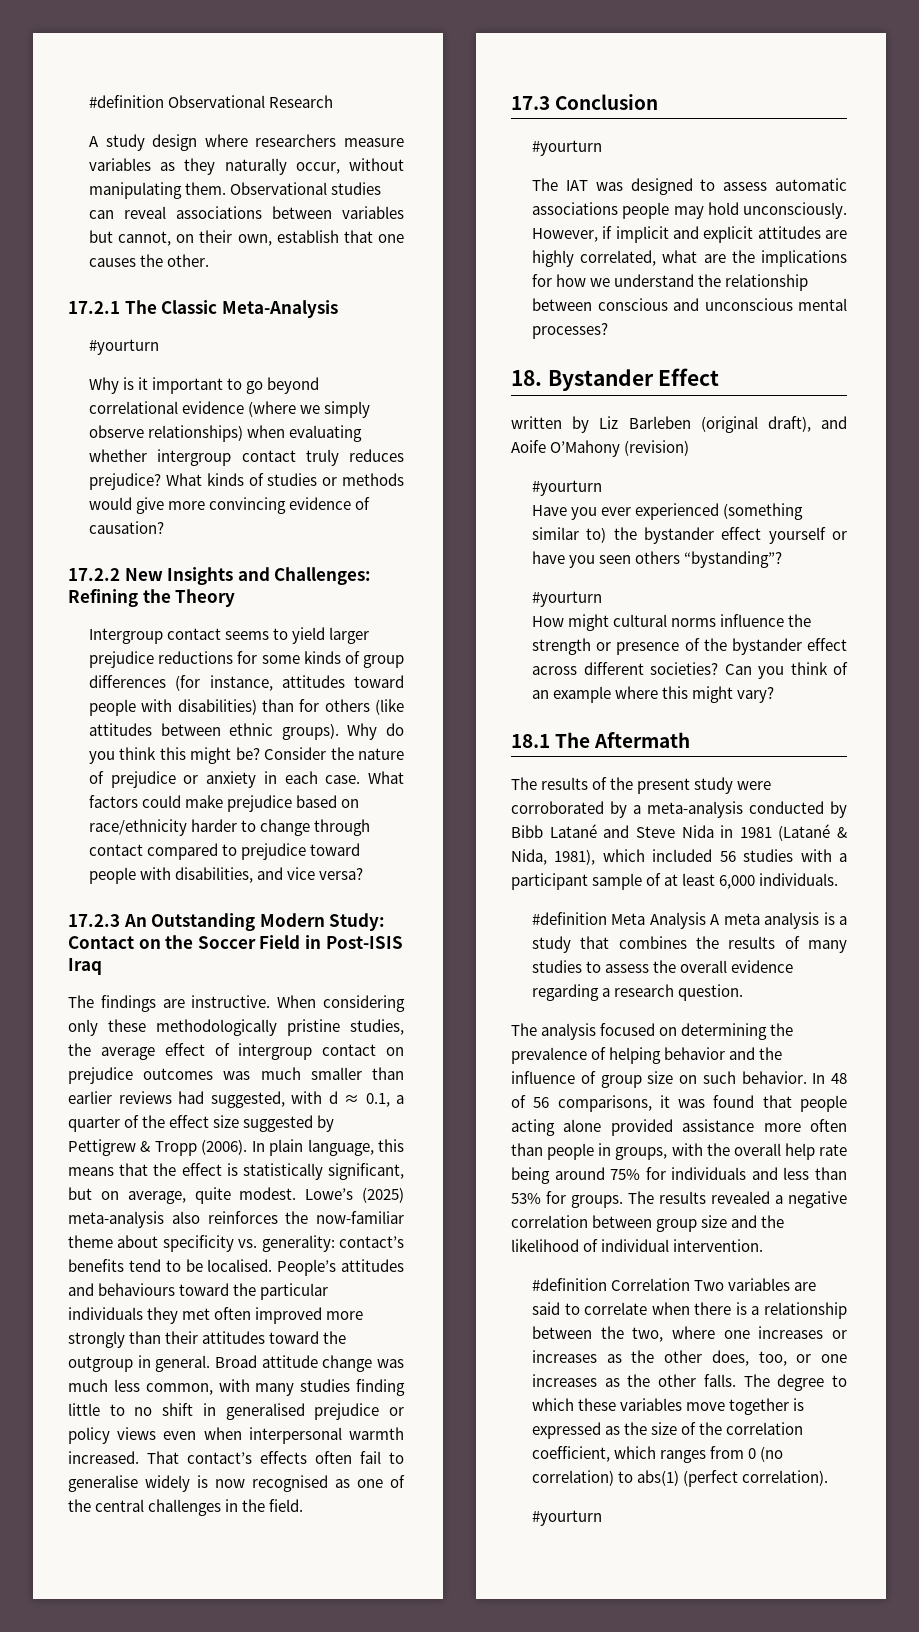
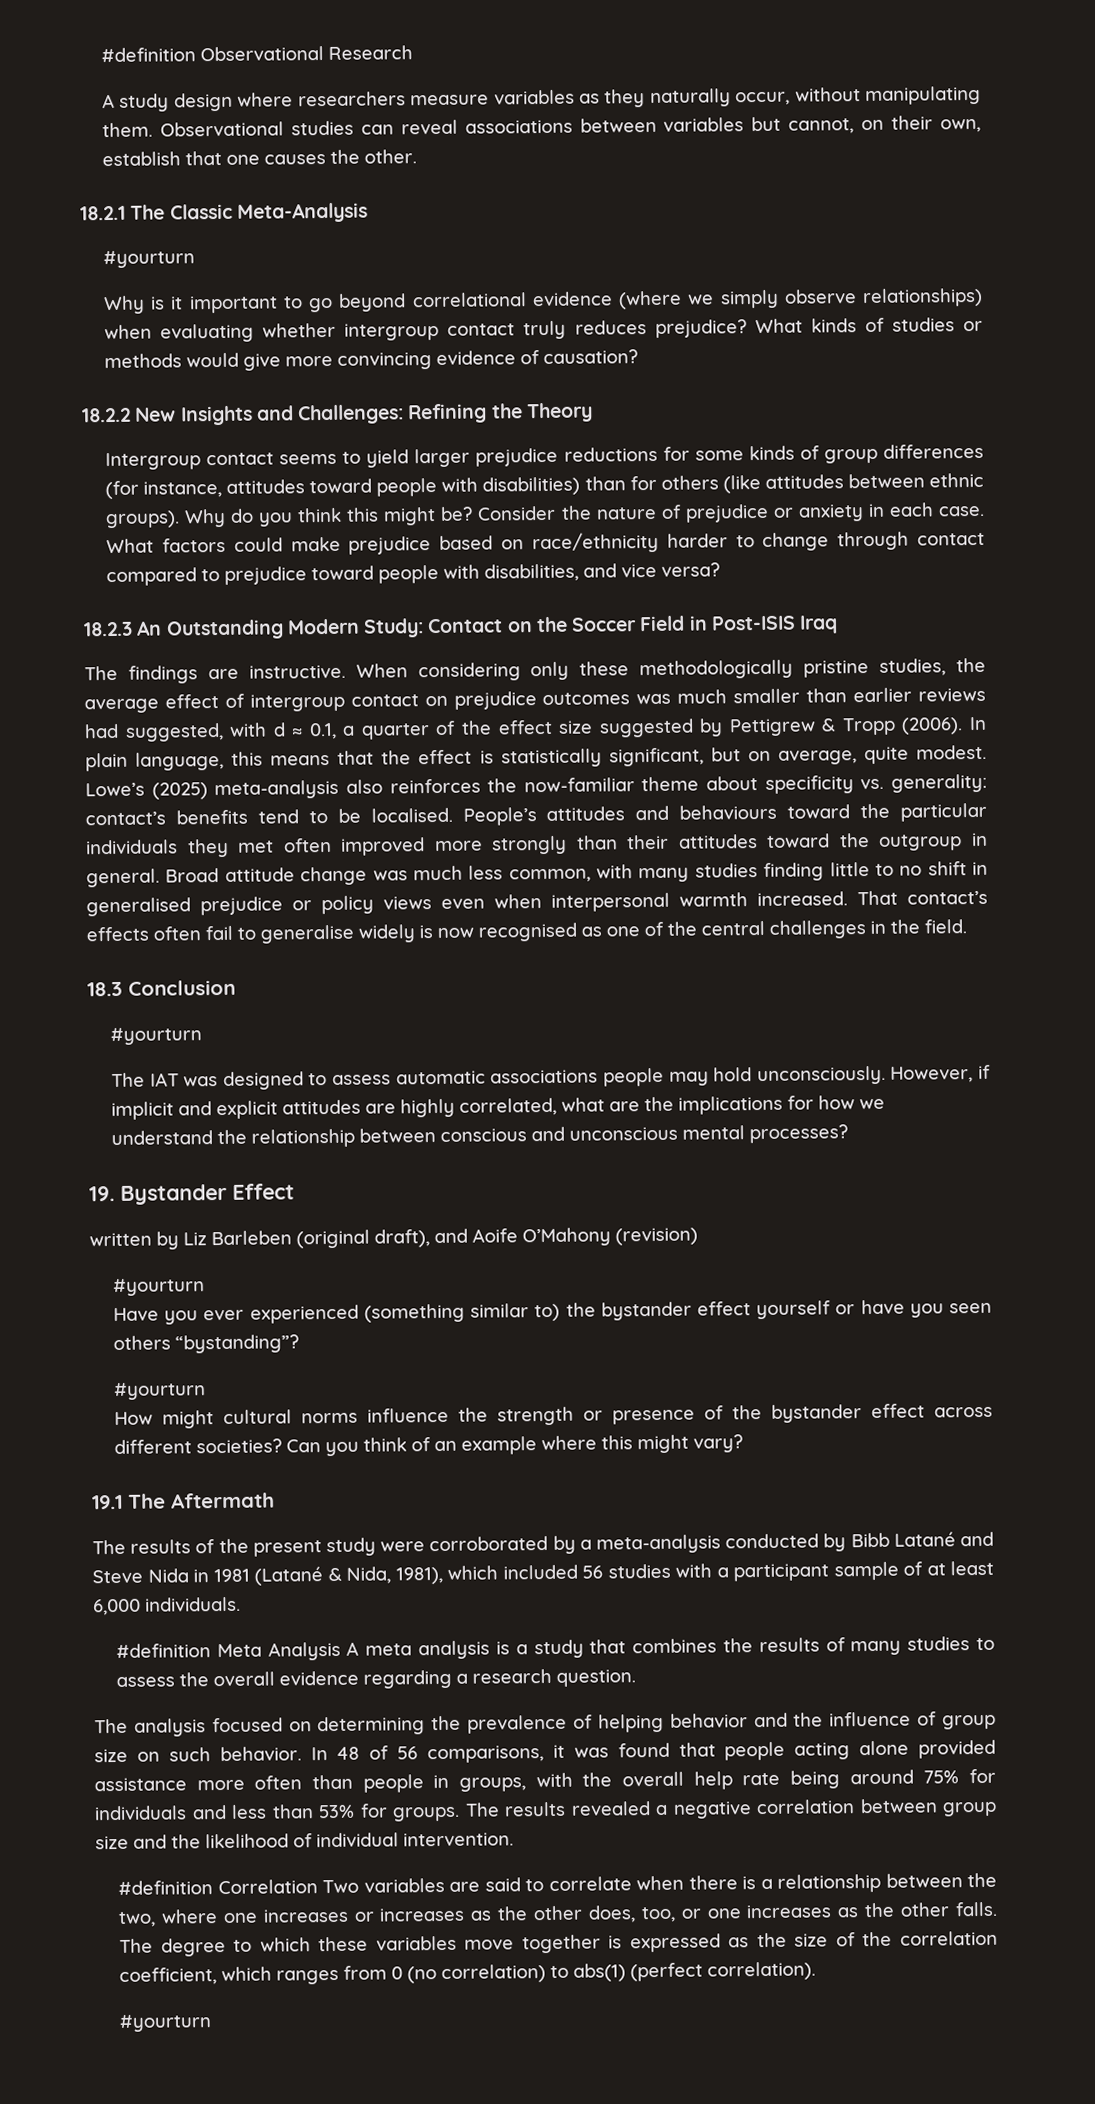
- 17.2.1 The Classic Meta-Analysis
+ 18.2.1 The Classic Meta-Analysis
- 17.2.2 New Insights and Challenges: Refining the Theory
+ 18.2.2 New Insights and Challenges: Refining the Theory
- 17.2.3 An Outstanding Modern Study: Contact on the Soccer Field in Post-ISIS Iraq
+ 18.2.3 An Outstanding Modern Study: Contact on the Soccer Field in Post-ISIS Iraq
- 17.3 Conclusion
+ 18.3 Conclusion
- 18. Bystander Effect
+ 19. Bystander Effect
- 18.1 The Aftermath
+ 19.1 The Aftermath

